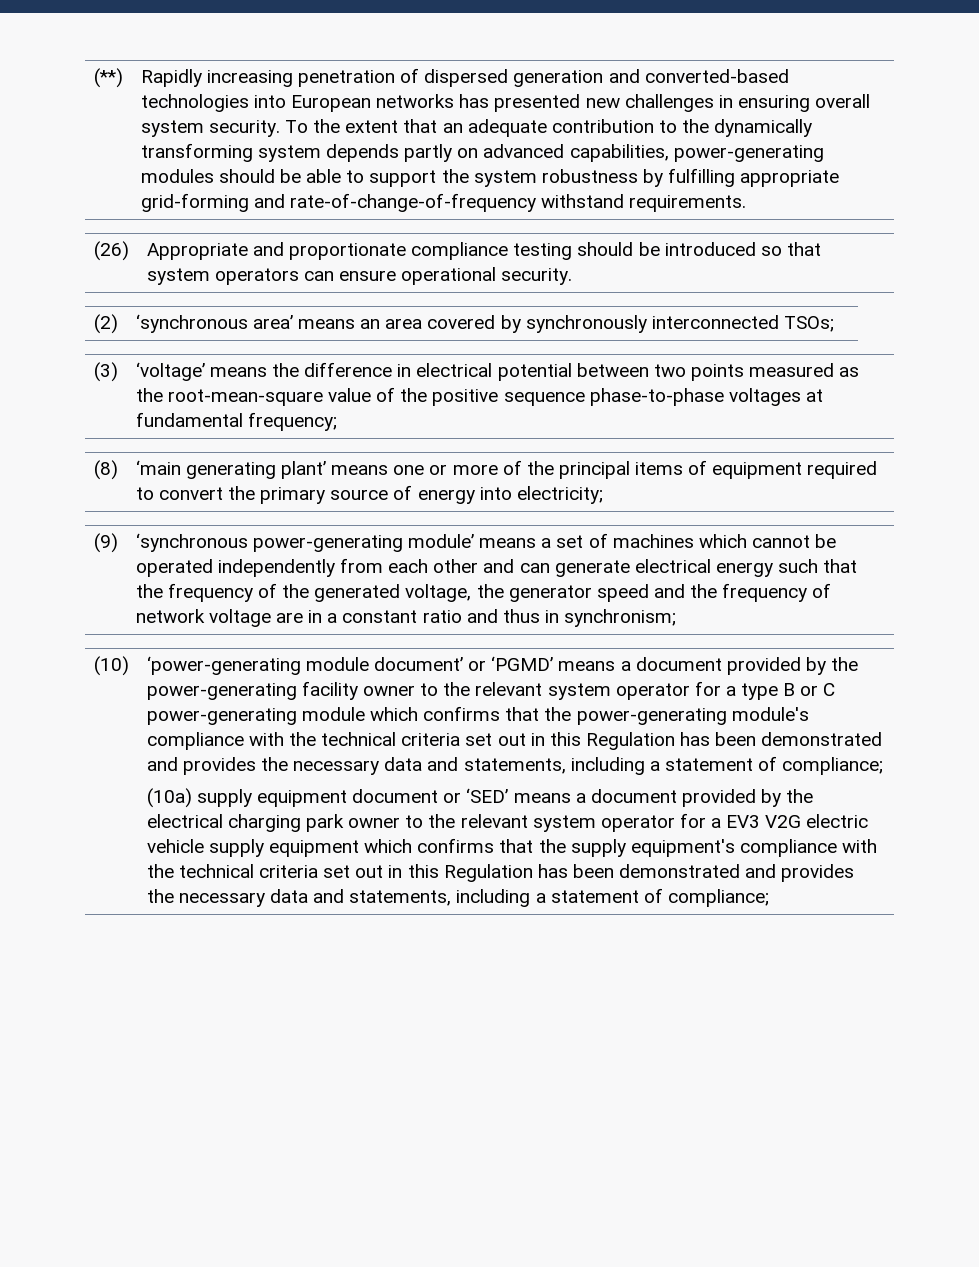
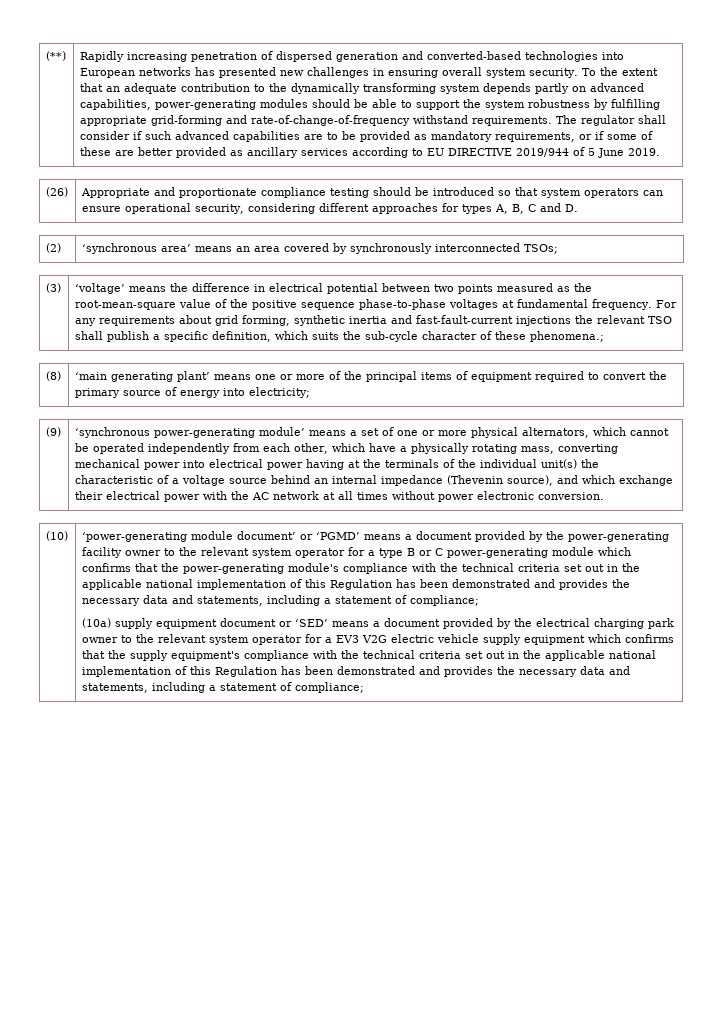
+ The regulator shall consider if such advanced capabilities are to be provided as mandatory requirements, or if some of these are better provided as ancillary services according to EU DIRECTIVE 2019/944 of 5 June 2019.
- (26) | Appropriate and proportionate compliance testing should be introduced so that system operators can ensure operational security.
+ (26) | Appropriate and proportionate compliance testing should be introduced so that system operators can ensure operational security, considering different approaches for types A, B, C and D.
- ‘voltage’ means the difference in electrical potential between two points measured as the root-mean-square value of the positive sequence phase-to-phase voltages at fundamental frequency;
+ ‘voltage’ means the difference in electrical potential between two points measured as the root-mean-square value of the positive sequence phase-to-phase voltages at fundamental frequency. For any requirements about grid forming, synthetic inertia and fast-fault-current injections the relevant TSO shall publish a specific definition, which suits the sub-cycle character of these phenomena.;
- ‘synchronous power-generating module’ means a set of machines which cannot be operated independently from each other and can generate electrical energy such that the frequency of the generated voltage, the generator speed and the frequency of network voltage are in a constant ratio and thus in synchronism;
+ ‘synchronous power-generating module’ means a set of one or more physical alternators, which cannot be operated independently from each other, which have a physically rotating mass, converting mechanical power into electrical power having at the terminals of the individual unit(s) the characteristic of a voltage source behind an internal impedance (Thevenin source), and which exchange their electrical power with the AC network at all times without power electronic conversion.
- ‘power-generating module document’ or ‘PGMD’ means a document provided by the power-generating facility owner to the relevant system operator for a type B or C power-generating module which confirms that the power-generating module's compliance with the technical criteria set out in this Regulation has been demonstrated and provides the necessary data and statements, including a statement of compliance;
+ ‘power-generating module document’ or ‘PGMD’ means a document provided by the power-generating facility owner to the relevant system operator for a type B or C power-generating module which confirms that the power-generating module's compliance with the technical criteria set out in the applicable national implementation of this Regulation has been demonstrated and provides the necessary data and statements, including a statement of compliance;
- (10a) supply equipment document or ‘SED’ means a document provided by the electrical charging park owner to the relevant system operator for a EV3 V2G electric vehicle supply equipment which confirms that the supply equipment's compliance with the technical criteria set out in this Regulation has been demonstrated and provides the necessary data and statements, including a statement of compliance;
+ (10a) supply equipment document or ‘SED’ means a document provided by the electrical charging park owner to the relevant system operator for a EV3 V2G electric vehicle supply equipment which confirms that the supply equipment's compliance with the technical criteria set out in the applicable national implementation of this Regulation has been demonstrated and provides the necessary data and statements, including a statement of compliance;

